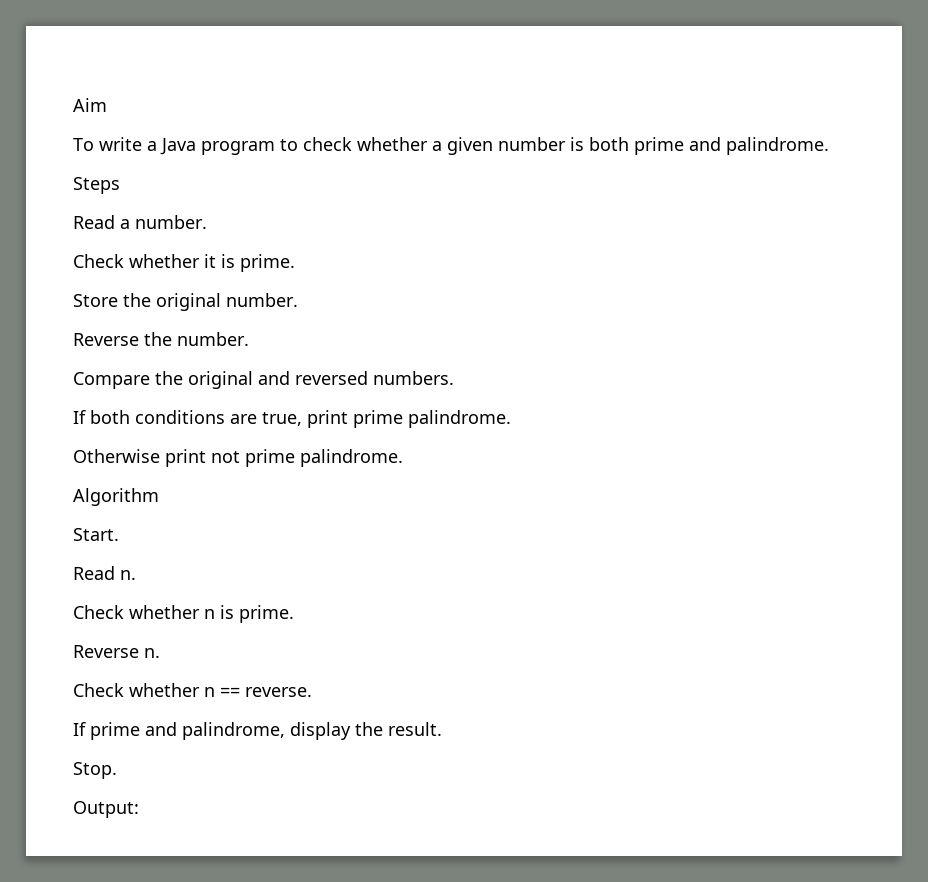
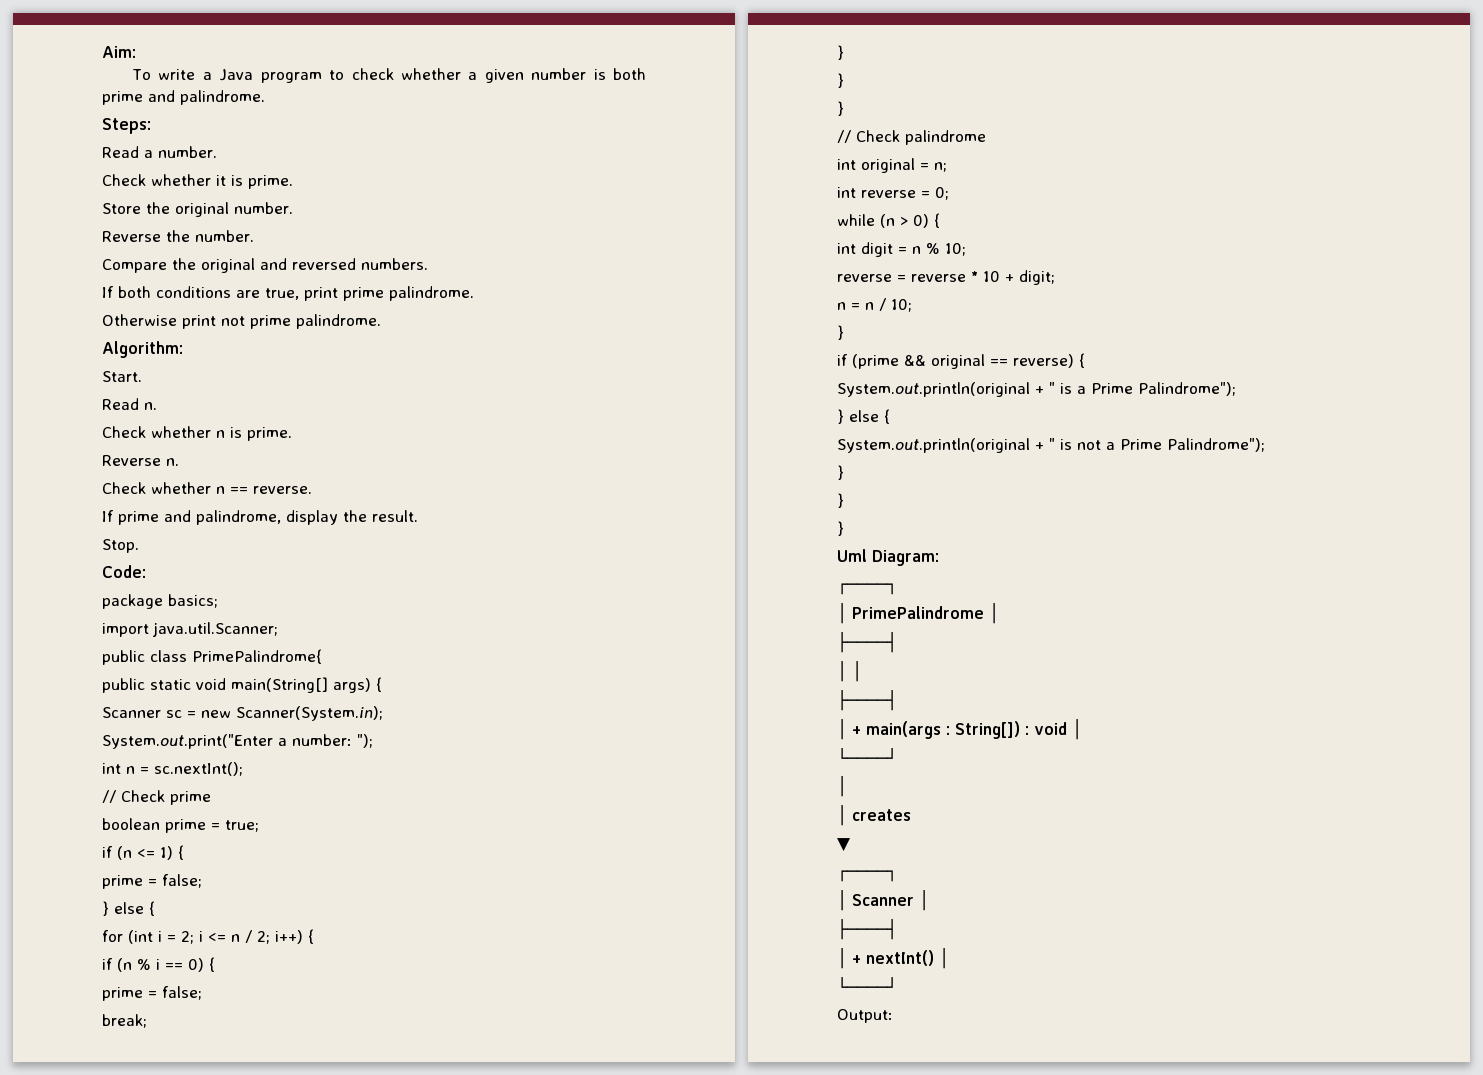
- Aim
+ Aim:
- Steps
+ Steps:
- Algorithm
+ Algorithm:
+ Code:
+ package basics;
+ import java.util.Scanner;
+ public class PrimePalindrome{
+ public static void main(String[] args) {
+ Scanner sc = new Scanner(System.in);
+ System.out.print("Enter a number: ");
+ int n = sc.nextInt();
+ // Check prime
+ boolean prime = true;
+ if (n <= 1) {
+ prime = false;
+ } else {
+ for (int i = 2; i <= n / 2; i++) {
+ if (n % i == 0) {
+ prime = false;
+ break;
+ }
+ }
+ }
+ // Check palindrome
+ int original = n;
+ int reverse = 0;
+ while (n > 0) {
+ int digit = n % 10;
+ reverse = reverse * 10 + digit;
+ n = n / 10;
+ }
+ if (prime && original == reverse) {
+ System.out.println(original + " is a Prime Palindrome");
+ } else {
+ System.out.println(original + " is not a Prime Palindrome");
+ }
+ }
+ }
+ Uml Diagram:
+ ┌────┐
+ │ PrimePalindrome │
+ ├────┤
+ │ │
+ ├────┤
+ │ + main(args : String[]) : void │
+ └────┘
+ │
+ │ creates
+ ▼
+ ┌────┐
+ │ Scanner │
+ ├────┤
+ │ + nextInt() │
+ └────┘

